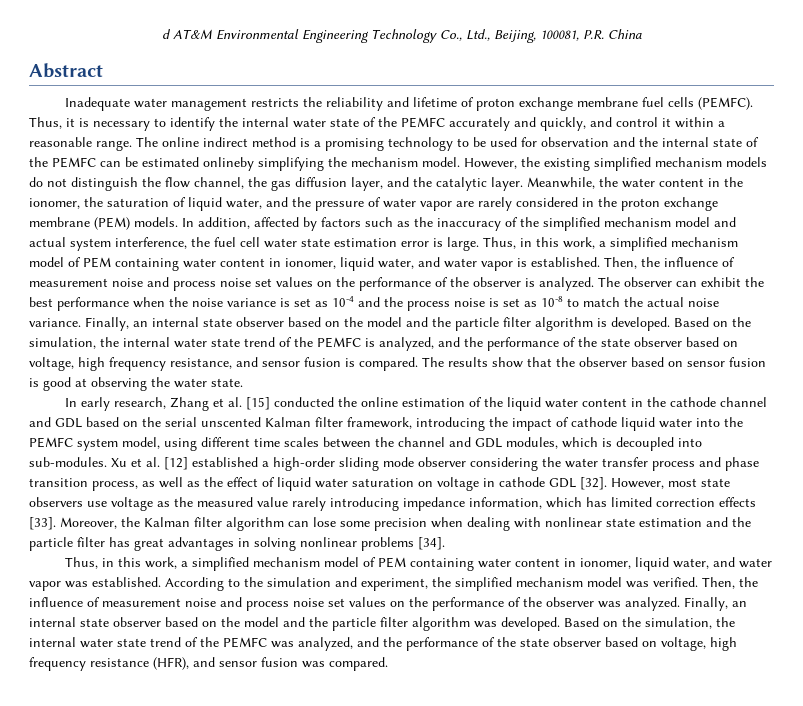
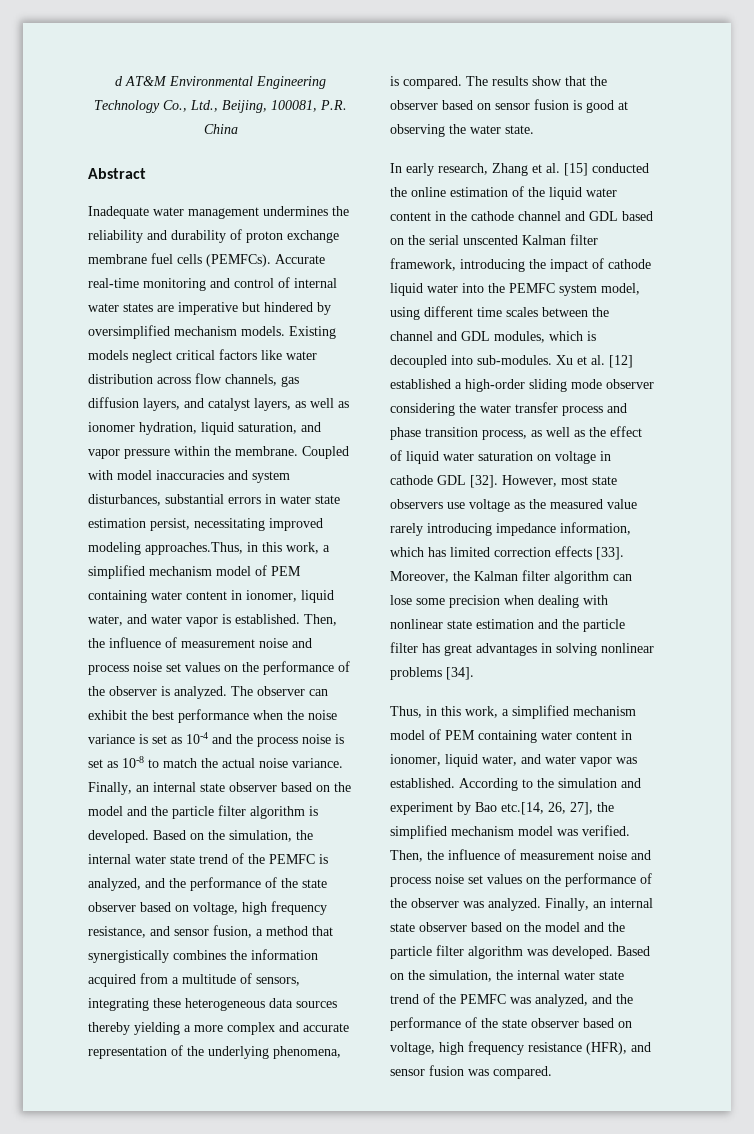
- Inadequate water management restricts the reliability and lifetime of proton exchange membrane fuel cells (PEMFC). Thus, it is necessary to identify the internal water state of the PEMFC accurately and quickly, and control it within a reasonable range. The online indirect method is a promising technology to be used for observation and the internal state of the PEMFC can be estimated onlineby simplifying the mechanism model. However, the existing simplified mechanism models do not distinguish the flow channel, the gas diffusion layer, and the catalytic layer. Meanwhile, the water content in the ionomer, the saturation of liquid water, and the pressure of water vapor are rarely considered in the proton exchange membrane (PEM) models. In addition, affected by factors such as the inaccuracy of the simplified mechanism model and actual system interference, the fuel cell water state estimation error is large. Thus, in this work, a simplified mechanism model of PEM containing water content in ionomer, liquid water, and water vapor is established.
+ Inadequate water management undermines the reliability and durability of proton exchange membrane fuel cells (PEMFCs). Accurate real-time monitoring and control of internal water states are imperative but hindered by oversimplified mechanism models. Existing models neglect critical factors like water distribution across flow channels, gas diffusion layers, and catalyst layers, as well as ionomer hydration, liquid saturation, and vapor pressure within the membrane. Coupled with model inaccuracies and system disturbances, substantial errors in water state estimation persist, necessitating improved modeling approaches.Thus, in this work, a simplified mechanism model of PEM containing water content in ionomer, liquid water, and water vapor is established.
- Based on the simulation, the internal water state trend of the PEMFC is analyzed, and the performance of the state observer based on voltage, high frequency resistance, and sensor fusion is compared.
+ Based on the simulation, the internal water state trend of the PEMFC is analyzed, and the performance of the state observer based on voltage, high frequency resistance, and sensor fusion, a method that synergistically combines the information acquired from a multitude of sensors, integrating these heterogeneous data sources thereby yielding a more complex and accurate representation of the underlying phenomena, is compared.
- According to the simulation and experiment, the simplified mechanism model was verified.
+ According to the simulation and experiment by Bao etc.[14, 26, 27], the simplified mechanism model was verified.

